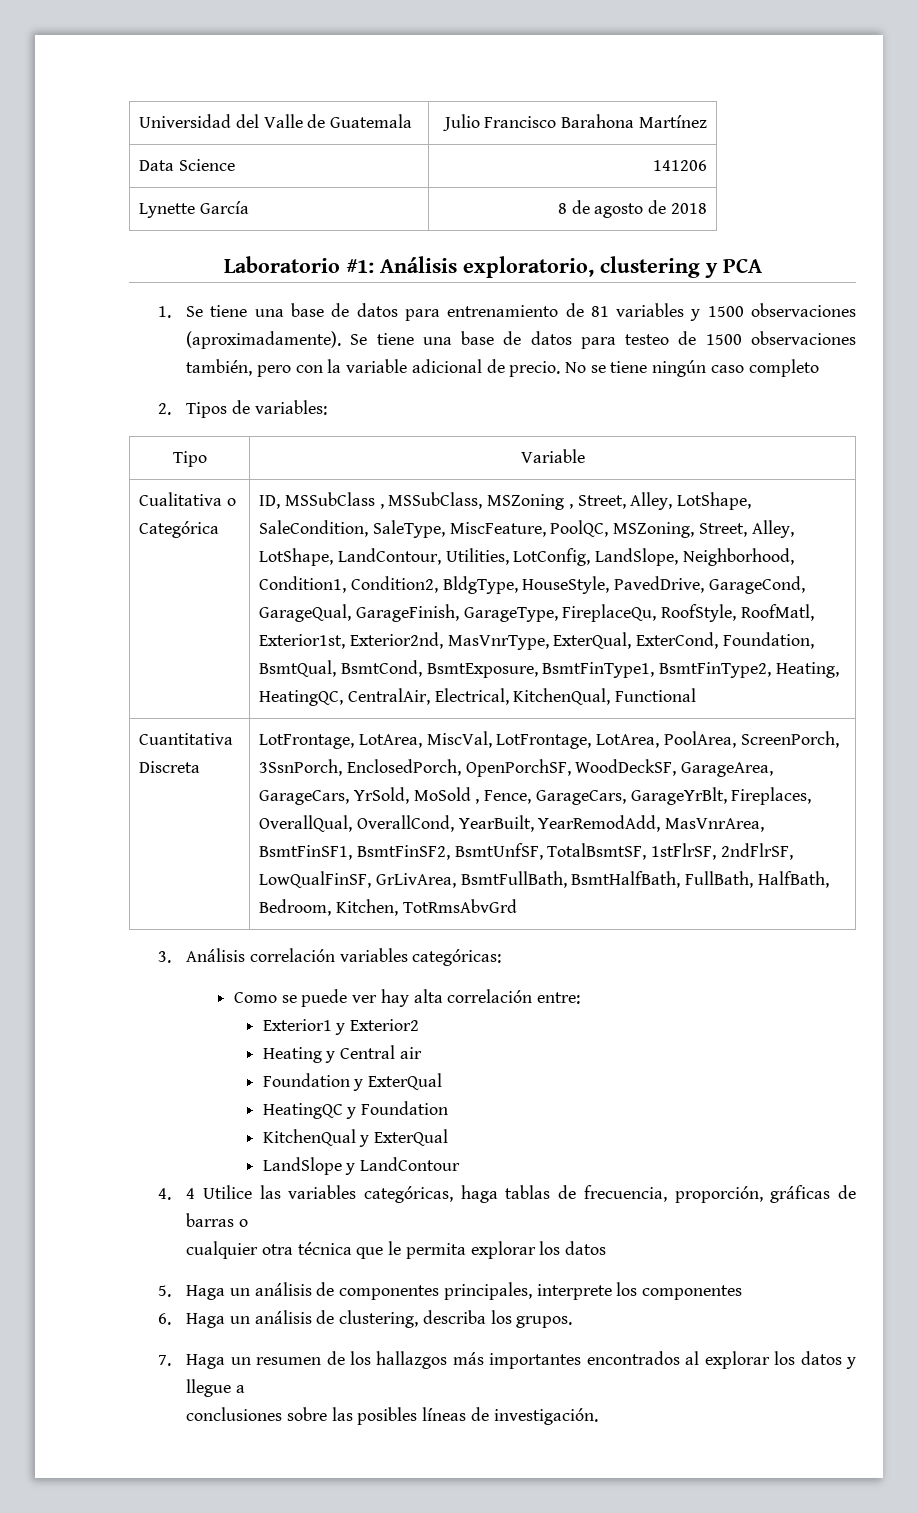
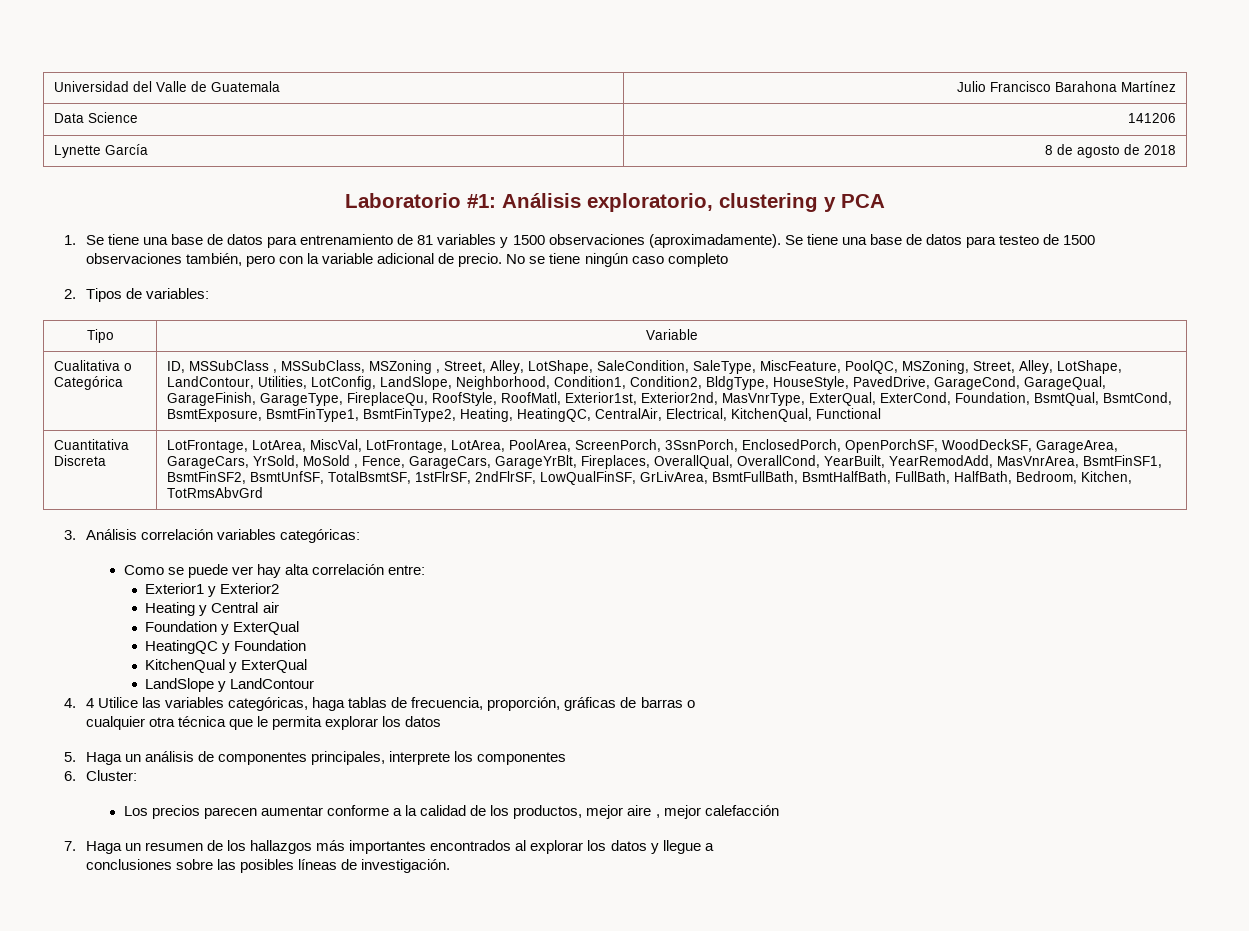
- 6. Haga un análisis de clustering, describa los grupos.
+ 6. Cluster:
+ Los precios parecen aumentar conforme a la calidad de los productos, mejor aire , mejor calefacción

